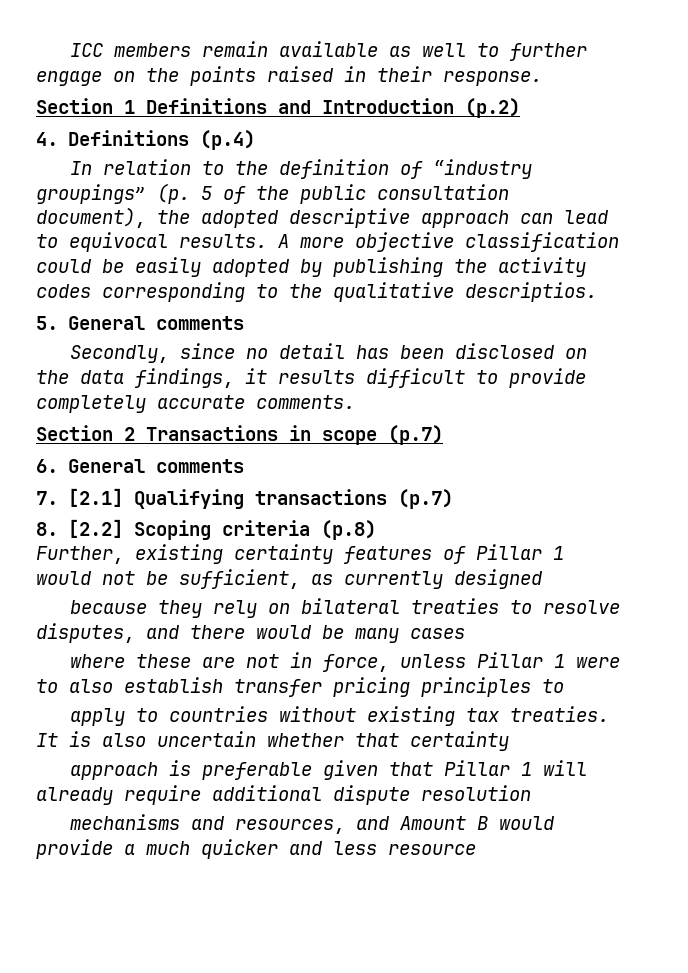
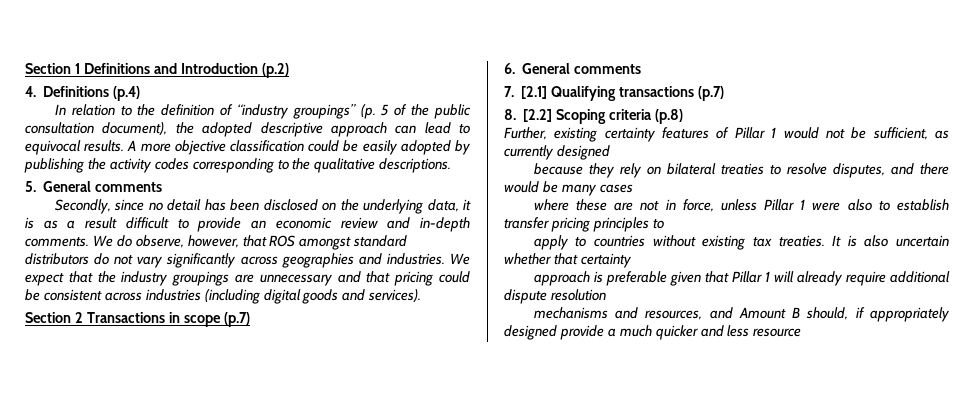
- ICC members remain available as well to further engage on the points raised in their response.
- A more objective classification could be easily adopted by publishing the activity codes corresponding to the qualitative descriptios.
+ A more objective classification could be easily adopted by publishing the activity codes corresponding to the qualitative descriptions.
- Secondly, since no detail has been disclosed on the data findings, it results difficult to provide completely accurate comments.
+ Secondly, since no detail has been disclosed on the underlying data, it is as a result difficult to provide an economic review and in-depth comments. We do observe, however, that ROS amongst standard distributors do not vary significantly across geographies and industries. We expect that the industry groupings are unnecessary and that pricing could be consistent across industries (including digital goods and services).
- where these are not in force, unless Pillar 1 were to also establish transfer pricing principles to
+ where these are not in force, unless Pillar 1 were also to establish transfer pricing principles to
- mechanisms and resources, and Amount B would provide a much quicker and less resource
+ mechanisms and resources, and Amount B should, if appropriately designed provide a much quicker and less resource

